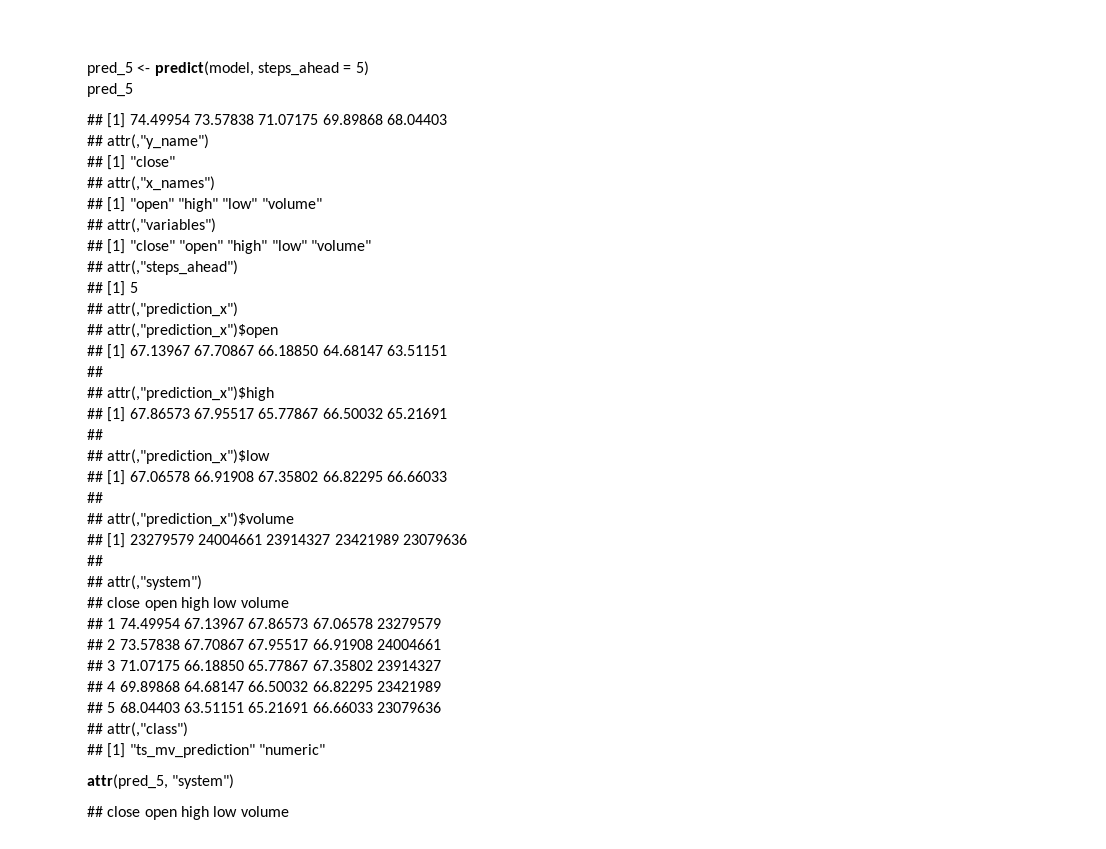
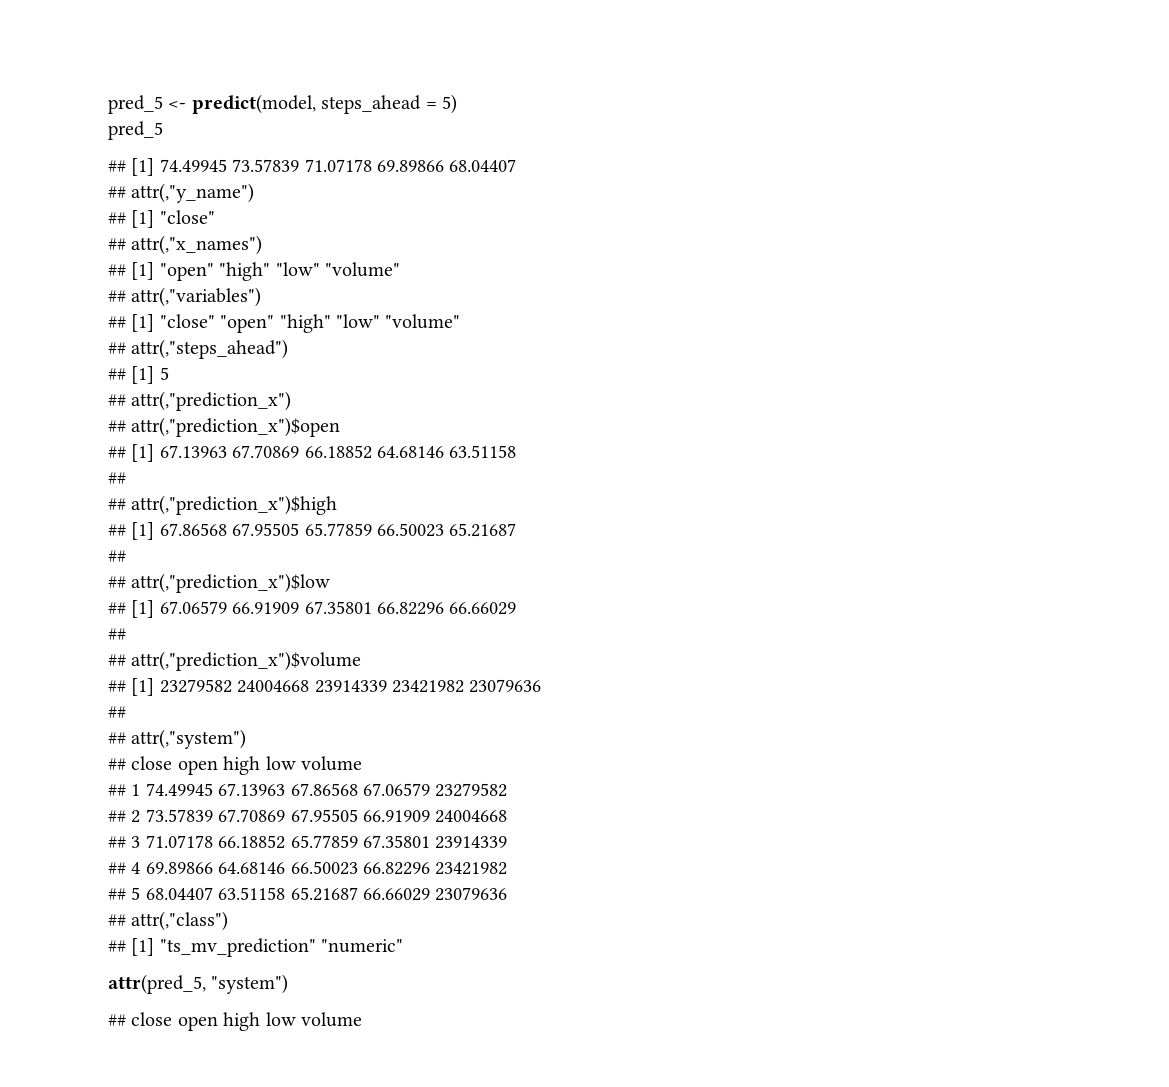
- ## [1] 74.49954 73.57838 71.07175 69.89868 68.04403
+ ## [1] 74.49945 73.57839 71.07178 69.89866 68.04407
- ## [1] 67.13967 67.70867 66.18850 64.68147 63.51151
+ ## [1] 67.13963 67.70869 66.18852 64.68146 63.51158
- ## [1] 67.86573 67.95517 65.77867 66.50032 65.21691
+ ## [1] 67.86568 67.95505 65.77859 66.50023 65.21687
- ## [1] 67.06578 66.91908 67.35802 66.82295 66.66033
+ ## [1] 67.06579 66.91909 67.35801 66.82296 66.66029
- ## [1] 23279579 24004661 23914327 23421989 23079636
+ ## [1] 23279582 24004668 23914339 23421982 23079636
- ## 1 74.49954 67.13967 67.86573 67.06578 23279579
- ## 2 73.57838 67.70867 67.95517 66.91908 24004661
- ## 3 71.07175 66.18850 65.77867 67.35802 23914327
- ## 4 69.89868 64.68147 66.50032 66.82295 23421989
- ## 5 68.04403 63.51151 65.21691 66.66033 23079636
+ ## 1 74.49945 67.13963 67.86568 67.06579 23279582
+ ## 2 73.57839 67.70869 67.95505 66.91909 24004668
+ ## 3 71.07178 66.18852 65.77859 67.35801 23914339
+ ## 4 69.89866 64.68146 66.50023 66.82296 23421982
+ ## 5 68.04407 63.51158 65.21687 66.66029 23079636

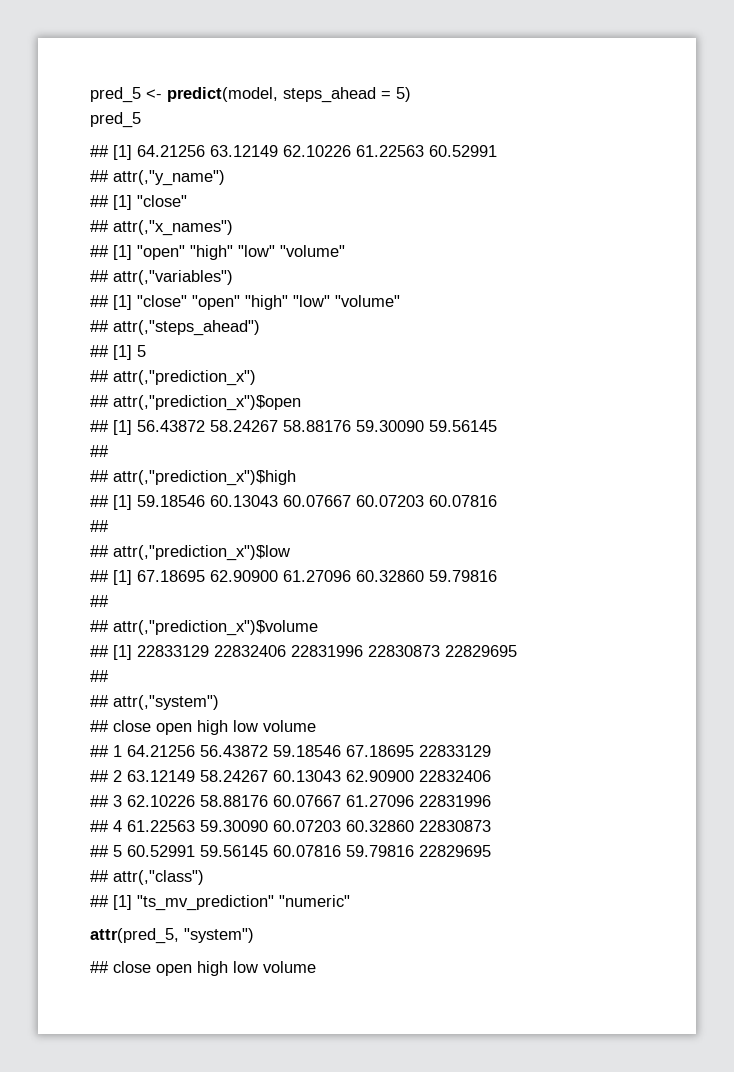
- ## [1] 74.49945 73.57839 71.07178 69.89866 68.04407
+ ## [1] 64.21256 63.12149 62.10226 61.22563 60.52991
- ## [1] 67.13963 67.70869 66.18852 64.68146 63.51158
+ ## [1] 56.43872 58.24267 58.88176 59.30090 59.56145
- ## [1] 67.86568 67.95505 65.77859 66.50023 65.21687
+ ## [1] 59.18546 60.13043 60.07667 60.07203 60.07816
- ## [1] 67.06579 66.91909 67.35801 66.82296 66.66029
+ ## [1] 67.18695 62.90900 61.27096 60.32860 59.79816
- ## [1] 23279582 24004668 23914339 23421982 23079636
+ ## [1] 22833129 22832406 22831996 22830873 22829695
- ## 1 74.49945 67.13963 67.86568 67.06579 23279582
- ## 2 73.57839 67.70869 67.95505 66.91909 24004668
- ## 3 71.07178 66.18852 65.77859 67.35801 23914339
- ## 4 69.89866 64.68146 66.50023 66.82296 23421982
- ## 5 68.04407 63.51158 65.21687 66.66029 23079636
+ ## 1 64.21256 56.43872 59.18546 67.18695 22833129
+ ## 2 63.12149 58.24267 60.13043 62.90900 22832406
+ ## 3 62.10226 58.88176 60.07667 61.27096 22831996
+ ## 4 61.22563 59.30090 60.07203 60.32860 22830873
+ ## 5 60.52991 59.56145 60.07816 59.79816 22829695

